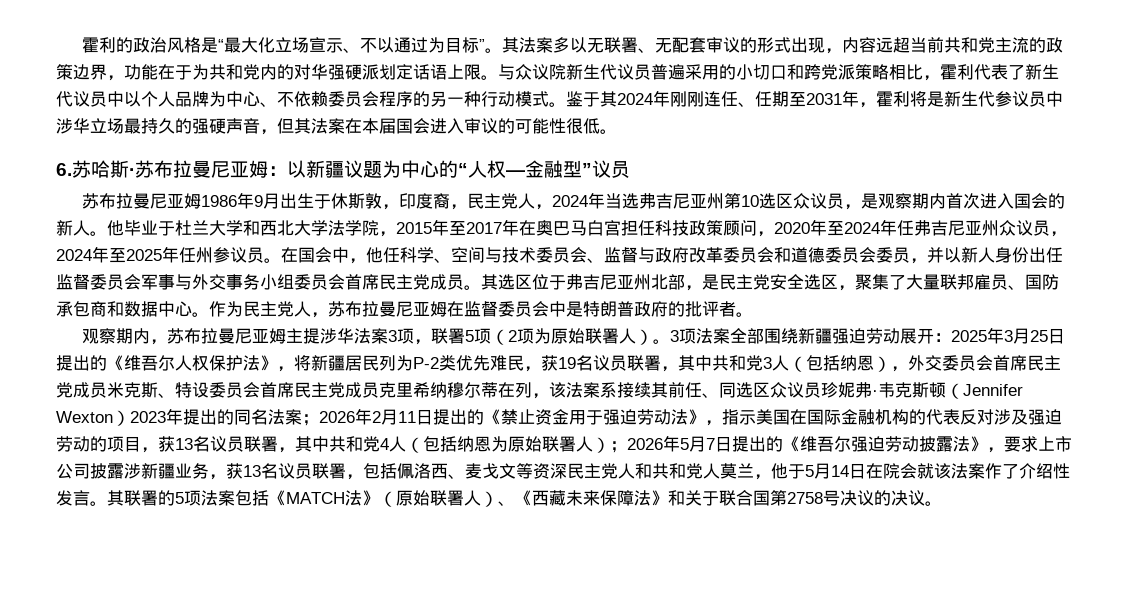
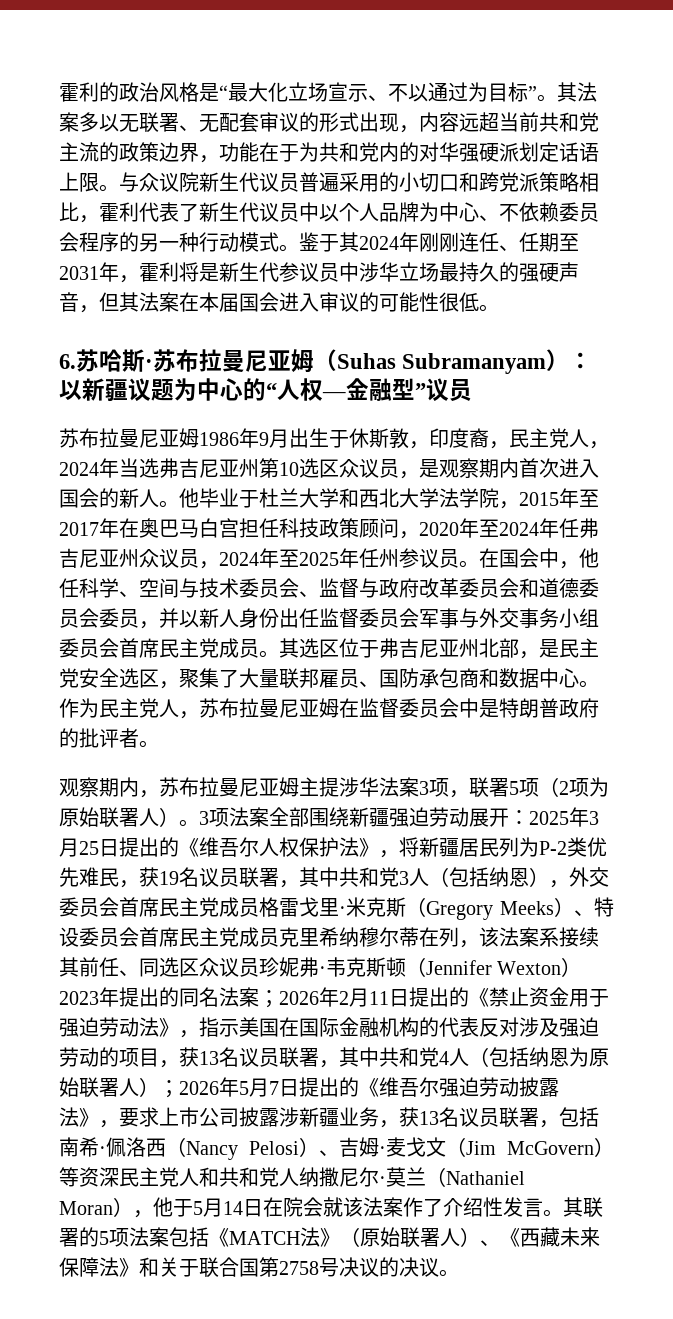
- 6.苏哈斯·苏布拉曼尼亚姆：以新疆议题为中心的“人权—金融型”议员
+ 6.苏哈斯·苏布拉曼尼亚姆（Suhas Subramanyam）：以新疆议题为中心的“人权—金融型”议员
- 2025年3月25日提出的《维吾尔人权保护法》，将新疆居民列为P-2类优先难民，获19名议员联署，其中共和党3人（包括纳恩），外交委员会首席民主党成员米克斯、特设委员会首席民主党成员克里希纳穆尔蒂在列，该法案系接续其前任、同选区众议员珍妮弗·韦克斯顿（Jennifer Wexton）2023年提出的同名法案；
+ 2025年3月25日提出的《维吾尔人权保护法》，将新疆居民列为P-2类优先难民，获19名议员联署，其中共和党3人（包括纳恩），外交委员会首席民主党成员格雷戈里·米克斯（Gregory Meeks）、特设委员会首席民主党成员克里希纳穆尔蒂在列，该法案系接续其前任、同选区众议员珍妮弗·韦克斯顿（Jennifer Wexton）2023年提出的同名法案；
- 2026年5月7日提出的《维吾尔强迫劳动披露法》，要求上市公司披露涉新疆业务，获13名议员联署，包括佩洛西、麦戈文等资深民主党人和共和党人莫兰，他于5月14日在院会就该法案作了介绍性发言。
+ 2026年5月7日提出的《维吾尔强迫劳动披露法》，要求上市公司披露涉新疆业务，获13名议员联署，包括南希·佩洛西（Nancy Pelosi）、吉姆·麦戈文（Jim McGovern）等资深民主党人和共和党人纳撒尼尔·莫兰（Nathaniel Moran），他于5月14日在院会就该法案作了介绍性发言。

